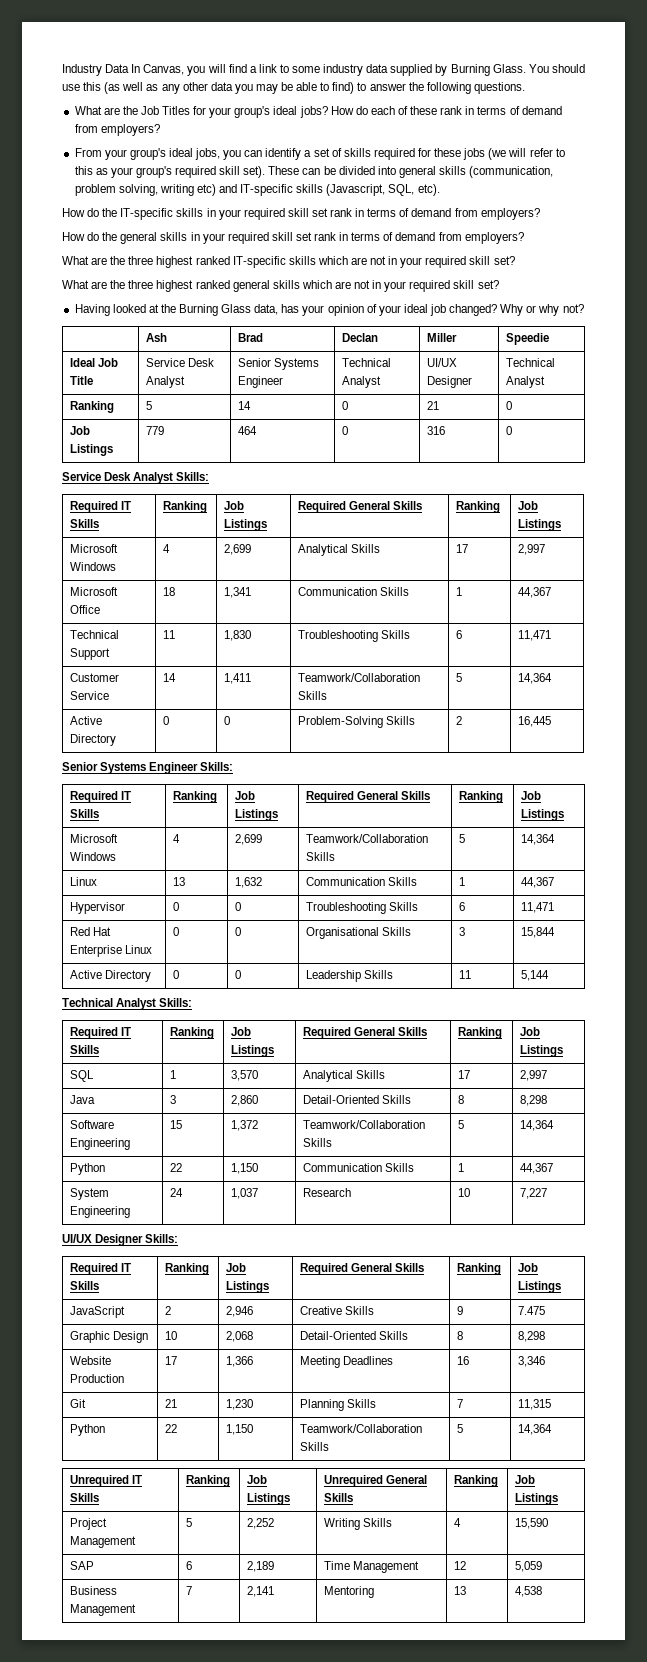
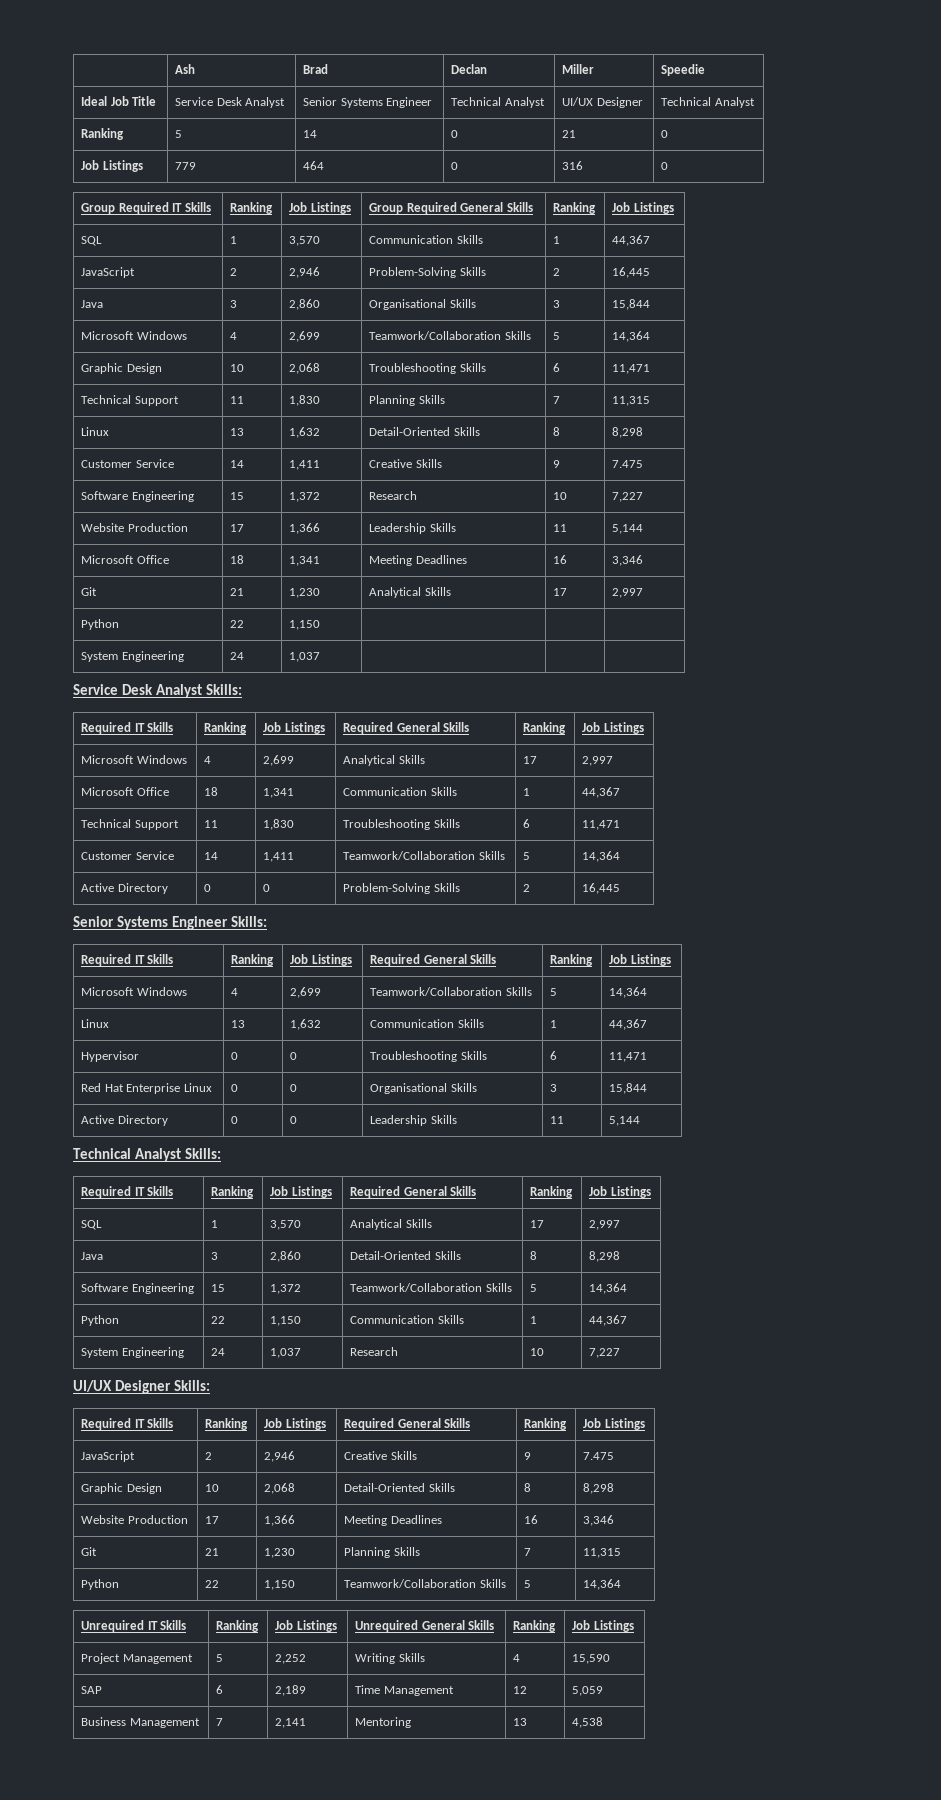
- Industry Data In Canvas, you will find a link to some industry data supplied by Burning Glass. You should use this (as well as any other data you may be able to find) to answer the following questions.
- What are the Job Titles for your group's ideal jobs? How do each of these rank in terms of demand from employers?
- From your group's ideal jobs, you can identify a set of skills required for these jobs (we will refer to this as your group's required skill set). These can be divided into general skills (communication, problem solving, writing etc) and IT-specific skills (Javascript, SQL, etc).
- How do the IT-specific skills in your required skill set rank in terms of demand from employers?
- How do the general skills in your required skill set rank in terms of demand from employers?
- What are the three highest ranked IT-specific skills which are not in your required skill set?
- What are the three highest ranked general skills which are not in your required skill set?
- Having looked at the Burning Glass data, has your opinion of your ideal job changed? Why or why not?
+ Group Required IT Skills | Ranking | Job Listings | Group Required General Skills | Ranking | Job Listings
+ SQL | 1 | 3,570 | Communication Skills | 1 | 44,367
+ JavaScript | 2 | 2,946 | Problem-Solving Skills | 2 | 16,445
+ Java | 3 | 2,860 | Organisational Skills | 3 | 15,844
+ Microsoft Windows | 4 | 2,699 | Teamwork/Collaboration Skills | 5 | 14,364
+ Graphic Design | 10 | 2,068 | Troubleshooting Skills | 6 | 11,471
+ Technical Support | 11 | 1,830 | Planning Skills | 7 | 11,315
+ Linux | 13 | 1,632 | Detail-Oriented Skills | 8 | 8,298
+ Customer Service | 14 | 1,411 | Creative Skills | 9 | 7.475
+ Software Engineering | 15 | 1,372 | Research | 10 | 7,227
+ Website Production | 17 | 1,366 | Leadership Skills | 11 | 5,144
+ Microsoft Office | 18 | 1,341 | Meeting Deadlines | 16 | 3,346
+ Git | 21 | 1,230 | Analytical Skills | 17 | 2,997
+ Python | 22 | 1,150 | | |
+ System Engineering | 24 | 1,037 | | |

